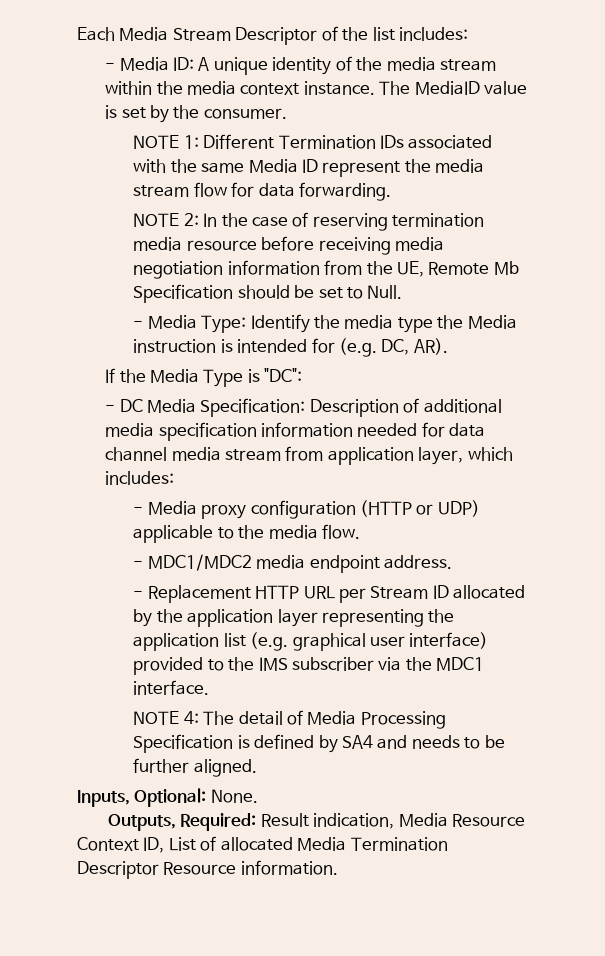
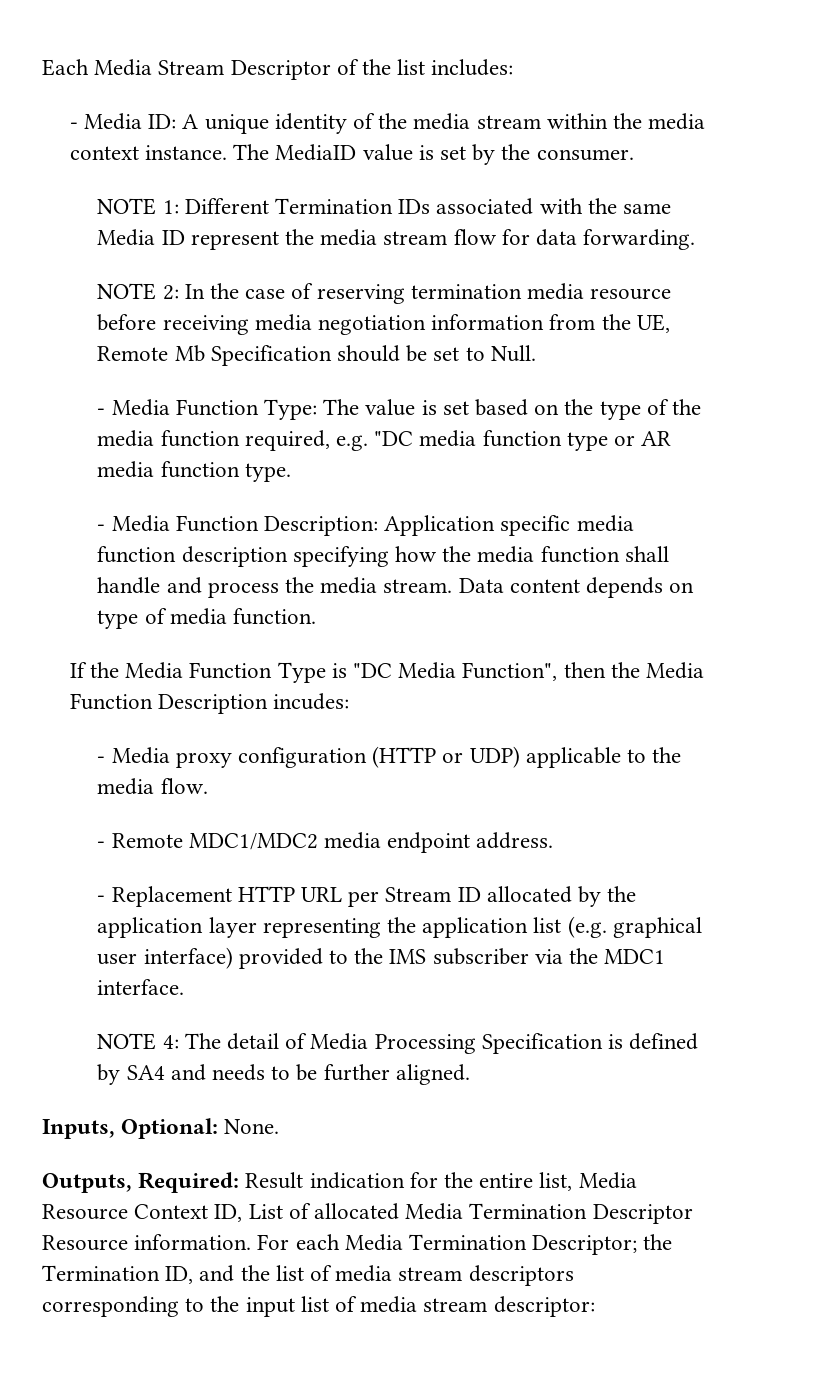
- - Media Type: Identify the media type the Media instruction is intended for (e.g. DC, AR).
+ - Media Function Type: The value is set based on the type of the media function required, e.g. "DC media function type or AR media function type.
+ - Media Function Description: Application specific media function description specifying how the media function shall handle and process the media stream. Data content depends on type of media function.
- If the Media Type is "DC":
- - DC Media Specification: Description of additional media specification information needed for data channel media stream from application layer, which includes:
+ If the Media Function Type is "DC Media Function", then the Media Function Description incudes:
- - MDC1/MDC2 media endpoint address.
+ - Remote MDC1/MDC2 media endpoint address.
- Outputs, Required: Result indication, Media Resource Context ID, List of allocated Media Termination Descriptor Resource information.
+ Outputs, Required: Result indication for the entire list, Media Resource Context ID, List of allocated Media Termination Descriptor Resource information.
+ For each Media Termination Descriptor; the Termination ID, and the list of media stream descriptors corresponding to the input list of media stream descriptor:

